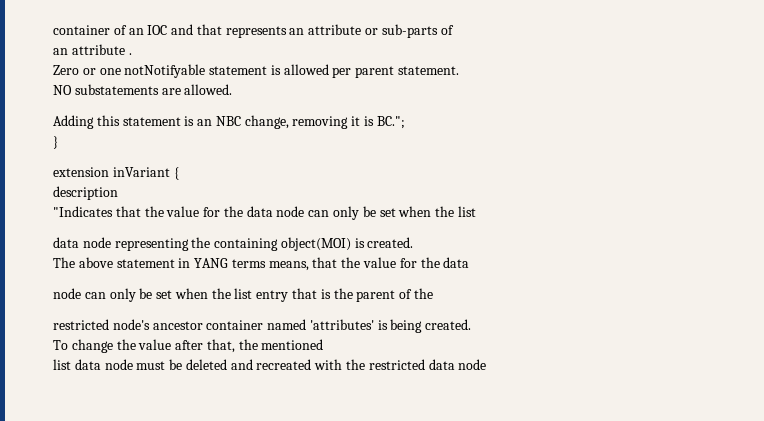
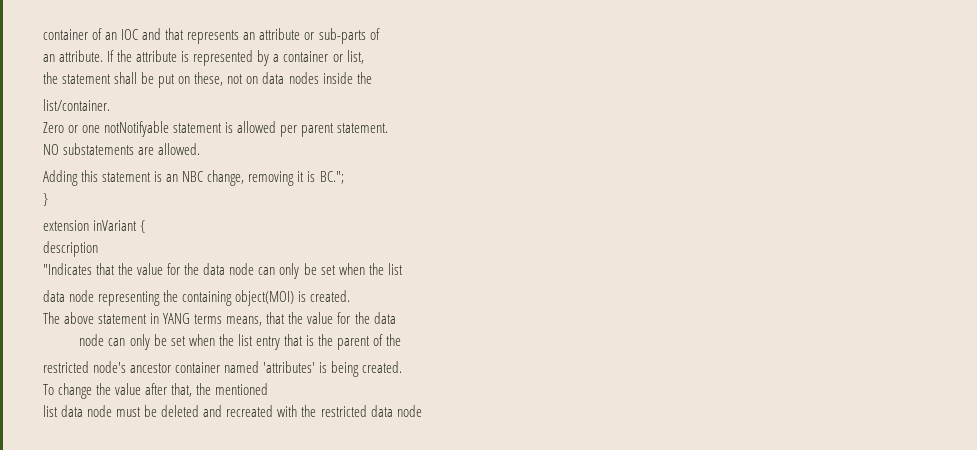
- an attribute .
+ an attribute. If the attribute is represented by a container or list,
+ the statement shall be put on these, not on data nodes inside the
+ list/container.

